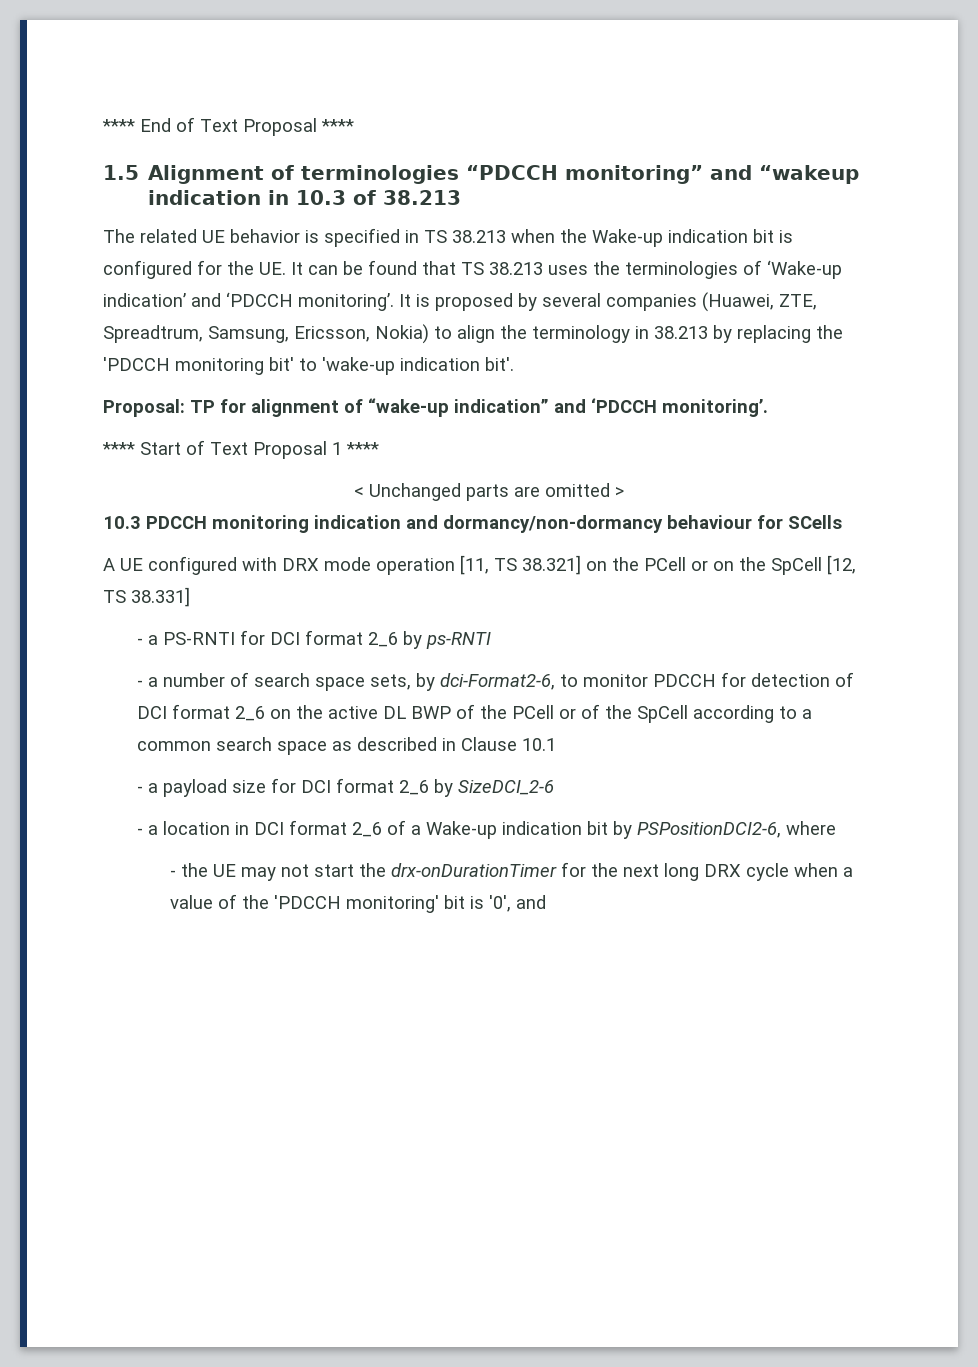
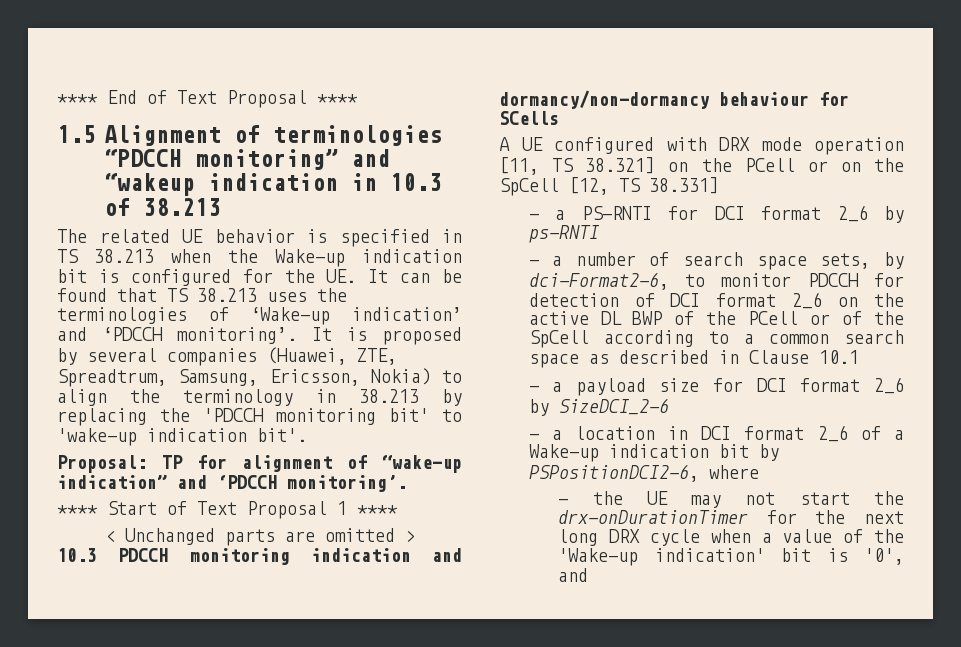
- - the UE may not start the drx-onDurationTimer for the next long DRX cycle when a value of the 'PDCCH monitoring' bit is '0', and
+ - the UE may not start the drx-onDurationTimer for the next long DRX cycle when a value of the 'Wake-up indication' bit is '0', and

